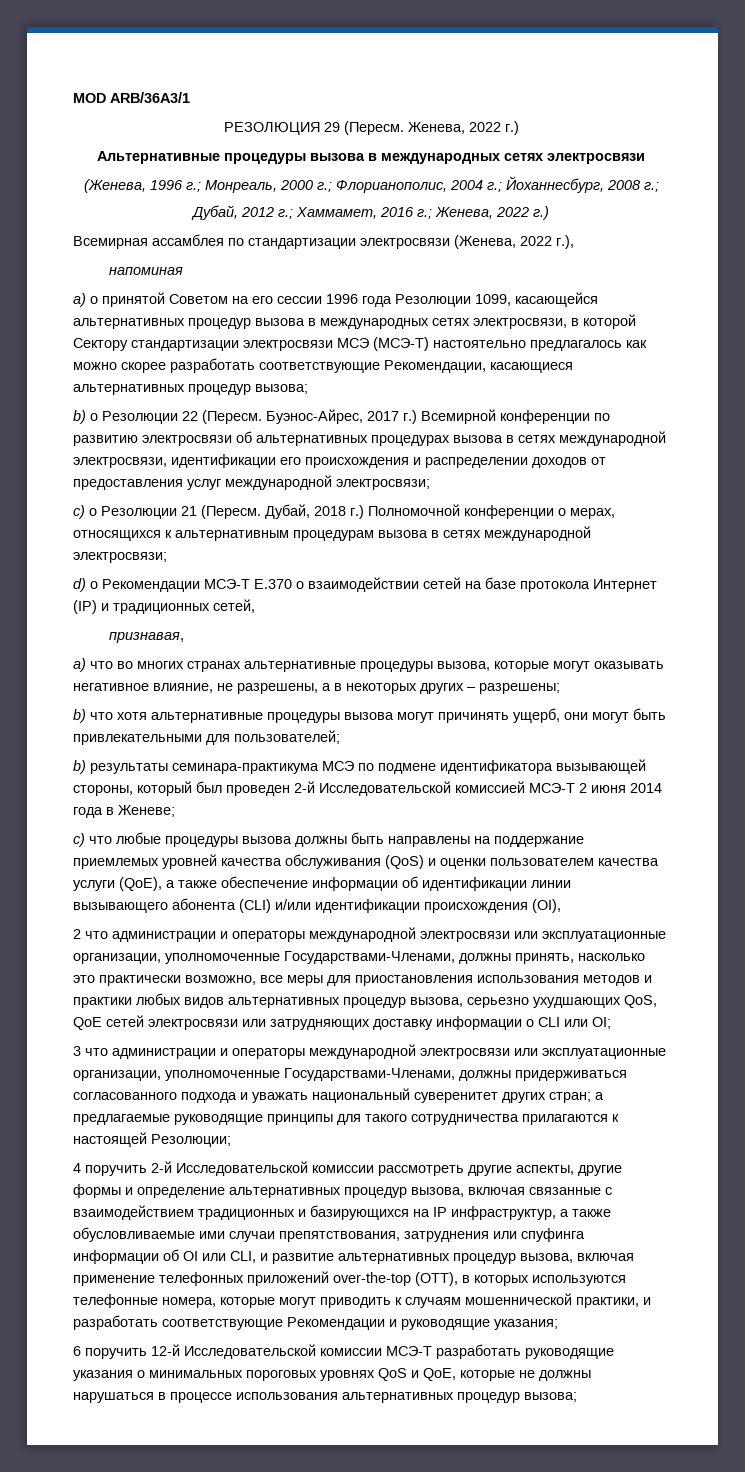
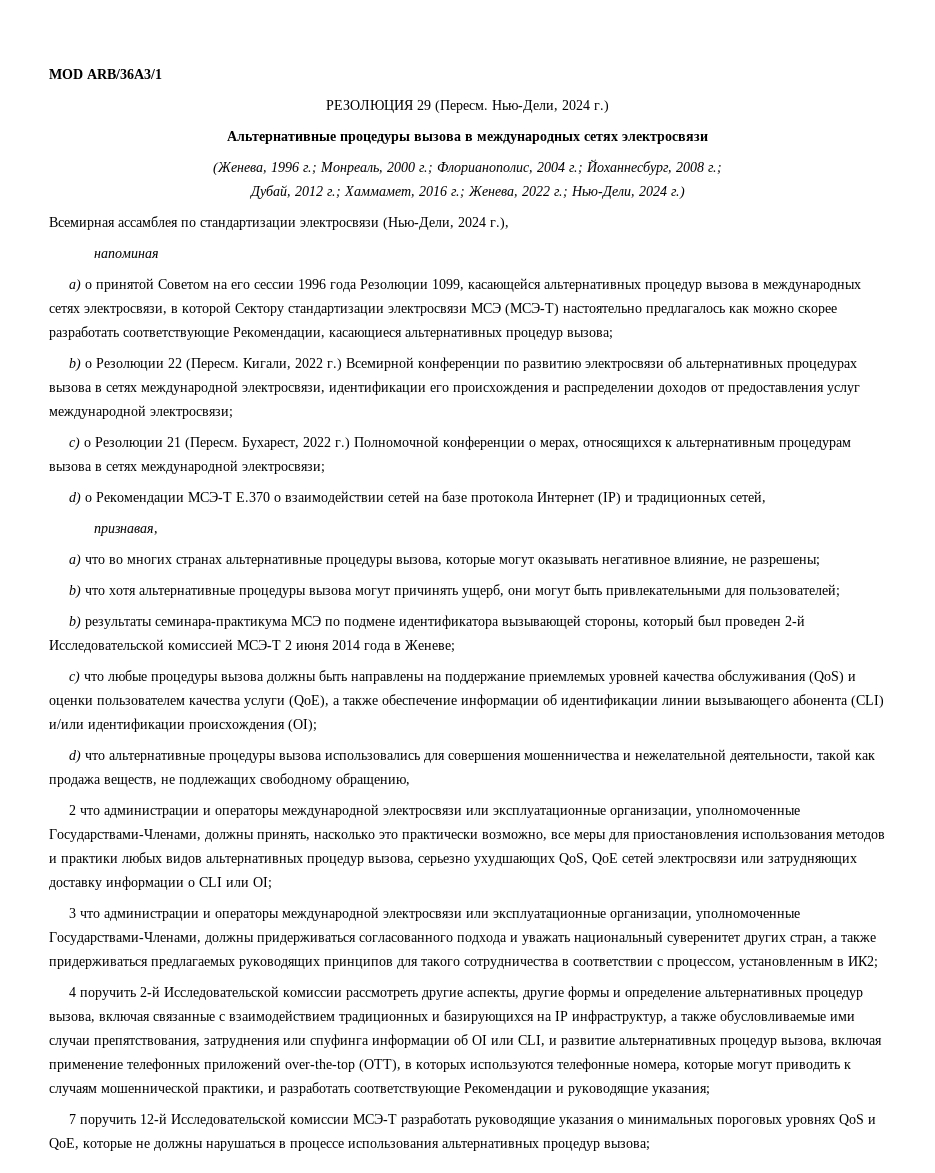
- РЕЗОЛЮЦИЯ 29 (Пересм. Женева, 2022 г.)
+ РЕЗОЛЮЦИЯ 29 (Пересм. Нью-Дели, 2024 г.)
- Дубай, 2012 г.; Хаммамет, 2016 г.; Женева, 2022 г.)
+ Дубай, 2012 г.; Хаммамет, 2016 г.; Женева, 2022 г.; Нью-Дели, 2024 г.)
- Всемирная ассамблея по стандартизации электросвязи (Женева, 2022 г.),
+ Всемирная ассамблея по стандартизации электросвязи (Нью-Дели, 2024 г.),
- Буэнос-Айрес, 2017 г.) Всемирной конференции по развитию электросвязи об альтернативных процедурах вызова в сетях международной электросвязи, идентификации его происхождения и распределении доходов от предоставления услуг международной электросвязи;
+ Кигали, 2022 г.) Всемирной конференции по развитию электросвязи об альтернативных процедурах вызова в сетях международной электросвязи, идентификации его происхождения и распределении доходов от предоставления услуг международной электросвязи;
- Дубай, 2018 г.) Полномочной конференции о мерах, относящихся к альтернативным процедурам вызова в сетях международной электросвязи;
+ Бухарест, 2022 г.) Полномочной конференции о мерах, относящихся к альтернативным процедурам вызова в сетях международной электросвязи;
- а) что во многих странах альтернативные процедуры вызова, которые могут оказывать негативное влияние, не разрешены, а в некоторых других – разрешены;
+ а) что во многих странах альтернативные процедуры вызова, которые могут оказывать негативное влияние, не разрешены;
- с) что любые процедуры вызова должны быть направлены на поддержание приемлемых уровней качества обслуживания (QoS) и оценки пользователем качества услуги (QoE), а также обеспечение информации об идентификации линии вызывающего абонента (CLI) и/или идентификации происхождения (OI),
+ с) что любые процедуры вызова должны быть направлены на поддержание приемлемых уровней качества обслуживания (QoS) и оценки пользователем качества услуги (QoE), а также обеспечение информации об идентификации линии вызывающего абонента (CLI) и/или идентификации происхождения (OI);
+ d) что альтернативные процедуры вызова использовались для совершения мошенничества и нежелательной деятельности, такой как продажа веществ, не подлежащих свободному обращению,
- 3 что администрации и операторы международной электросвязи или эксплуатационные организации, уполномоченные Государствами-Членами, должны придерживаться согласованного подхода и уважать национальный суверенитет других стран; а предлагаемые руководящие принципы для такого сотрудничества прилагаются к настоящей Резолюции;
+ 3 что администрации и операторы международной электросвязи или эксплуатационные организации, уполномоченные Государствами-Членами, должны придерживаться согласованного подхода и уважать национальный суверенитет других стран, а также придерживаться предлагаемых руководящих принципов для такого сотрудничества в соответствии с процессом, установленным в ИК2;
- 6 поручить 12-й Исследовательской комиссии МСЭ-Т разработать руководящие указания о минимальных пороговых уровнях QoS и QoE, которые не должны нарушаться в процессе использования альтернативных процедур вызова;
+ 7 поручить 12-й Исследовательской комиссии МСЭ-Т разработать руководящие указания о минимальных пороговых уровнях QoS и QoE, которые не должны нарушаться в процессе использования альтернативных процедур вызова;

